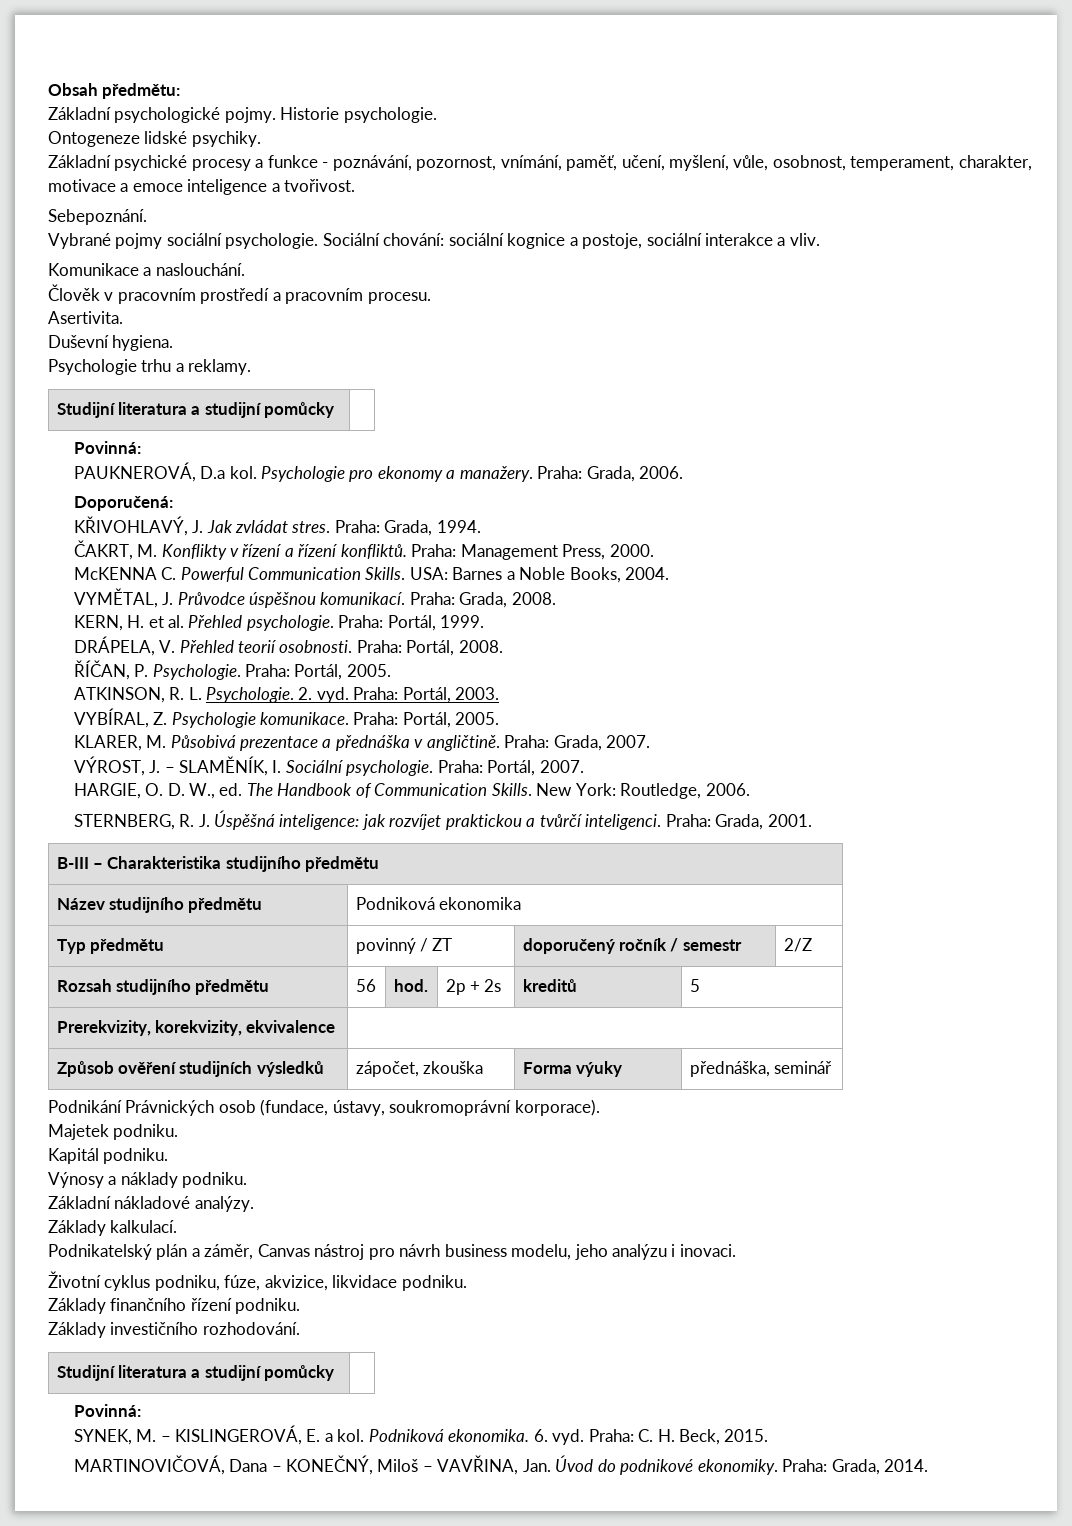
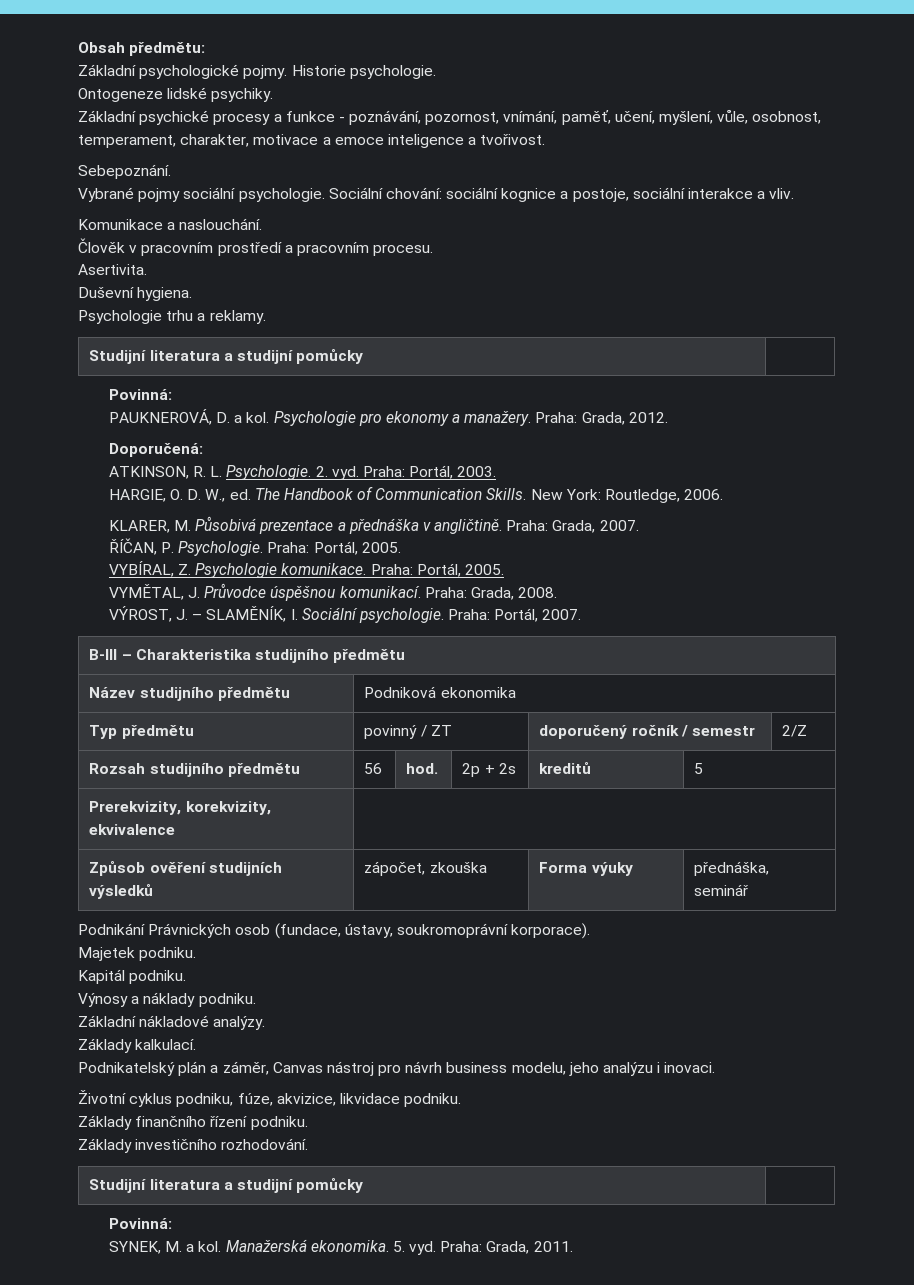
- PAUKNEROVÁ, D.a kol.
+ PAUKNEROVÁ, D. a kol.
- Praha: Grada, 2006.
+ Praha: Grada, 2012.
- KŘIVOHLAVÝ, J. Jak zvládat stres. Praha: Grada, 1994.
- ČAKRT, M. Konflikty v řízení a řízení konfliktů. Praha: Management Press, 2000.
- McKENNA C. Powerful Communication Skills. USA: Barnes a Noble Books, 2004.
- VYMĚTAL, J. Průvodce úspěšnou komunikací. Praha: Grada, 2008.
- KERN, H. et al. Přehled psychologie. Praha: Portál, 1999.
- DRÁPELA, V. Přehled teorií osobnosti. Praha: Portál, 2008.
- ŘÍČAN, P. Psychologie. Praha: Portál, 2005.
- VYBÍRAL, Z. Psychologie komunikace. Praha: Portál, 2005.
- KLARER, M. Působivá prezentace a přednáška v angličtině. Praha: Grada, 2007.
- VÝROST, J. – SLAMĚNÍK, I. Sociální psychologie. Praha: Portál, 2007.
- STERNBERG, R. J. Úspěšná inteligence: jak rozvíjet praktickou a tvůrčí inteligenci. Praha: Grada, 2001.
+ KLARER, M. Působivá prezentace a přednáška v angličtině. Praha: Grada, 2007.
+ ŘÍČAN, P. Psychologie. Praha: Portál, 2005.
+ VYBÍRAL, Z. Psychologie komunikace. Praha: Portál, 2005.
+ VYMĚTAL, J. Průvodce úspěšnou komunikací. Praha: Grada, 2008.
+ VÝROST, J. – SLAMĚNÍK, I. Sociální psychologie. Praha: Portál, 2007.
- SYNEK, M. – KISLINGEROVÁ, E. a kol. Podniková ekonomika. 6. vyd. Praha: C. H. Beck, 2015.
- MARTINOVIČOVÁ, Dana – KONEČNÝ, Miloš – VAVŘINA, Jan. Úvod do podnikové ekonomiky. Praha: Grada, 2014.
+ SYNEK, M. a kol. Manažerská ekonomika. 5. vyd. Praha: Grada, 2011.

